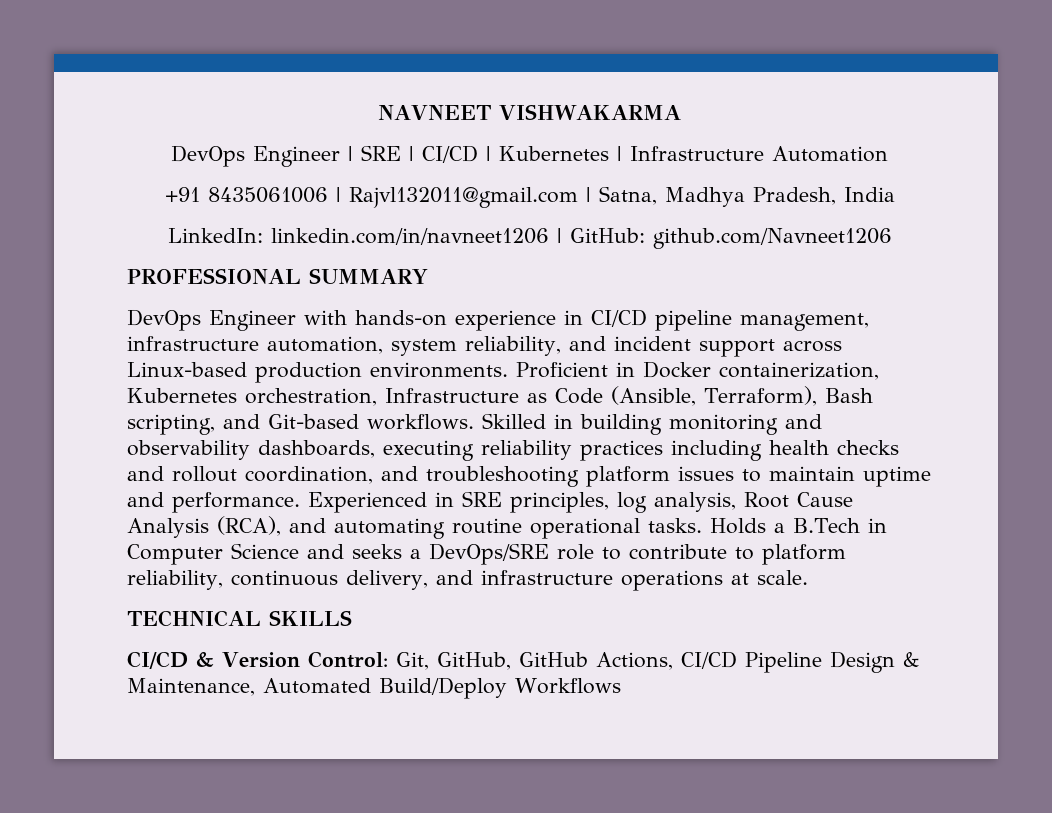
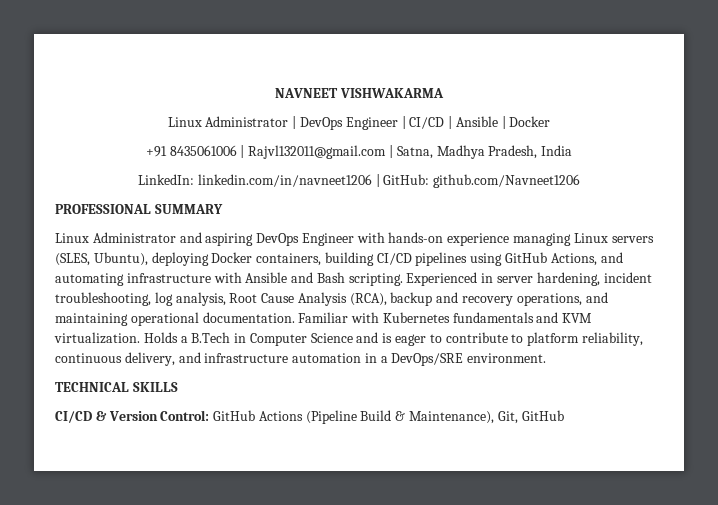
- DevOps Engineer | SRE | CI/CD | Kubernetes | Infrastructure Automation
+ Linux Administrator | DevOps Engineer | CI/CD | Ansible | Docker
- DevOps Engineer with hands-on experience in CI/CD pipeline management, infrastructure automation, system reliability, and incident support across Linux-based production environments. Proficient in Docker containerization, Kubernetes orchestration, Infrastructure as Code (Ansible, Terraform), Bash scripting, and Git-based workflows. Skilled in building monitoring and observability dashboards, executing reliability practices including health checks and rollout coordination, and troubleshooting platform issues to maintain uptime and performance. Experienced in SRE principles, log analysis, Root Cause Analysis (RCA), and automating routine operational tasks.
+ Linux Administrator and aspiring DevOps Engineer with hands-on experience managing Linux servers (SLES, Ubuntu), deploying Docker containers, building CI/CD pipelines using GitHub Actions, and automating infrastructure with Ansible and Bash scripting. Experienced in server hardening, incident troubleshooting, log analysis, Root Cause Analysis (RCA), backup and recovery operations, and maintaining operational documentation. Familiar with Kubernetes fundamentals and KVM virtualization.
- Holds a B.Tech in Computer Science and seeks a DevOps/SRE role to contribute to platform reliability, continuous delivery, and infrastructure operations at scale.
+ Holds a B.Tech in Computer Science and is eager to contribute to platform reliability, continuous delivery, and infrastructure automation in a DevOps/SRE environment.
- CI/CD & Version Control: Git, GitHub, GitHub Actions, CI/CD Pipeline Design & Maintenance, Automated Build/Deploy Workflows
+ CI/CD & Version Control: GitHub Actions (Pipeline Build & Maintenance), Git, GitHub

